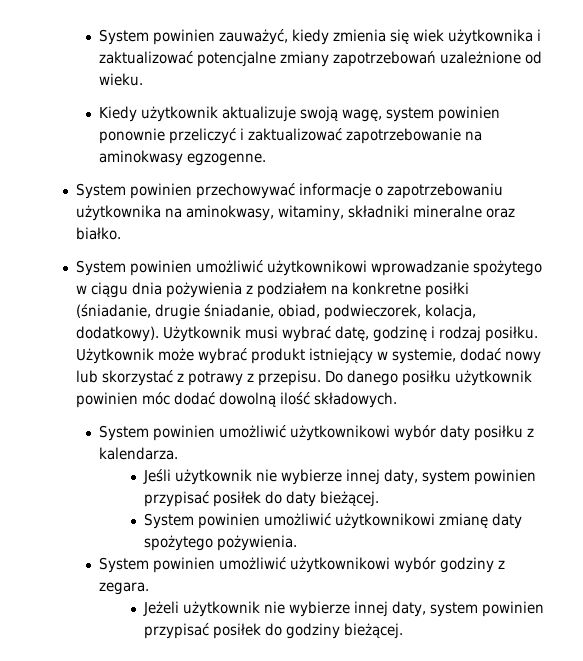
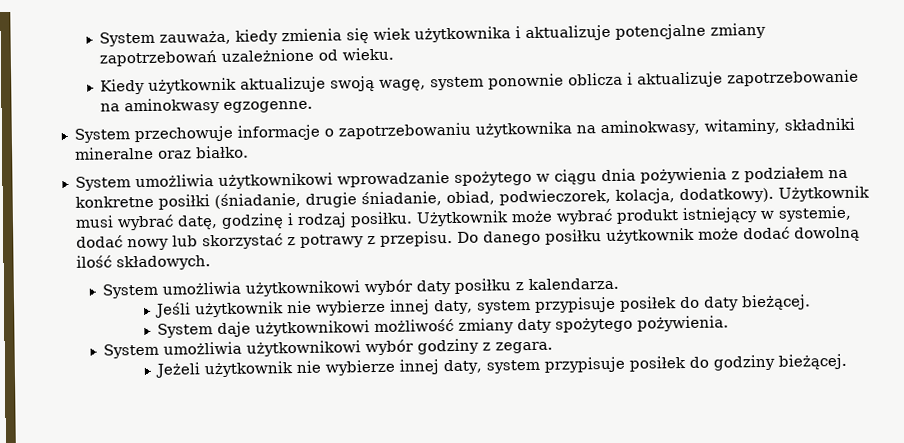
- System powinien zauważyć, kiedy zmienia się wiek użytkownika i zaktualizować potencjalne zmiany zapotrzebowań uzależnione od wieku.
+ System zauważa, kiedy zmienia się wiek użytkownika i aktualizuje potencjalne zmiany zapotrzebowań uzależnione od wieku.
- Kiedy użytkownik aktualizuje swoją wagę, system powinien ponownie przeliczyć i zaktualizować zapotrzebowanie na aminokwasy egzogenne.
+ Kiedy użytkownik aktualizuje swoją wagę, system ponownie oblicza i aktualizuje zapotrzebowanie na aminokwasy egzogenne.
- System powinien przechowywać informacje o zapotrzebowaniu użytkownika na aminokwasy, witaminy, składniki mineralne oraz białko.
+ System przechowuje informacje o zapotrzebowaniu użytkownika na aminokwasy, witaminy, składniki mineralne oraz białko.
- System powinien umożliwić użytkownikowi wprowadzanie spożytego w ciągu dnia pożywienia z podziałem na konkretne posiłki (śniadanie, drugie śniadanie, obiad, podwieczorek, kolacja, dodatkowy).
+ System umożliwia użytkownikowi wprowadzanie spożytego w ciągu dnia pożywienia z podziałem na konkretne posiłki (śniadanie, drugie śniadanie, obiad, podwieczorek, kolacja, dodatkowy).
- Do danego posiłku użytkownik powinien móc dodać dowolną ilość składowych.
+ Do danego posiłku użytkownik może dodać dowolną ilość składowych.
- System powinien umożliwić użytkownikowi wybór daty posiłku z kalendarza.
+ System umożliwia użytkownikowi wybór daty posiłku z kalendarza.
- Jeśli użytkownik nie wybierze innej daty, system powinien przypisać posiłek do daty bieżącej.
+ Jeśli użytkownik nie wybierze innej daty, system przypisuje posiłek do daty bieżącej.
- System powinien umożliwić użytkownikowi zmianę daty spożytego pożywienia.
+ System daje użytkownikowi możliwość zmiany daty spożytego pożywienia.
- System powinien umożliwić użytkownikowi wybór godziny z zegara.
+ System umożliwia użytkownikowi wybór godziny z zegara.
- Jeżeli użytkownik nie wybierze innej daty, system powinien przypisać posiłek do godziny bieżącej.
+ Jeżeli użytkownik nie wybierze innej daty, system przypisuje posiłek do godziny bieżącej.

